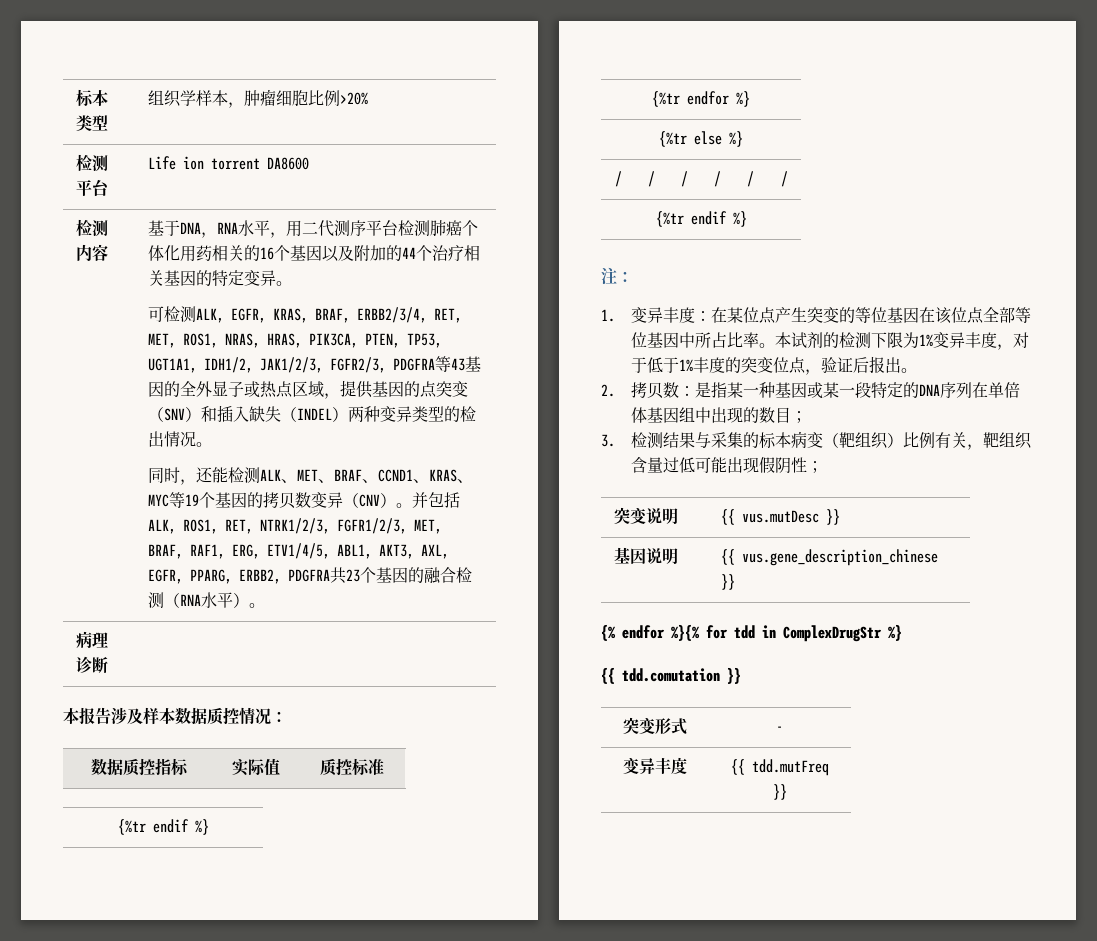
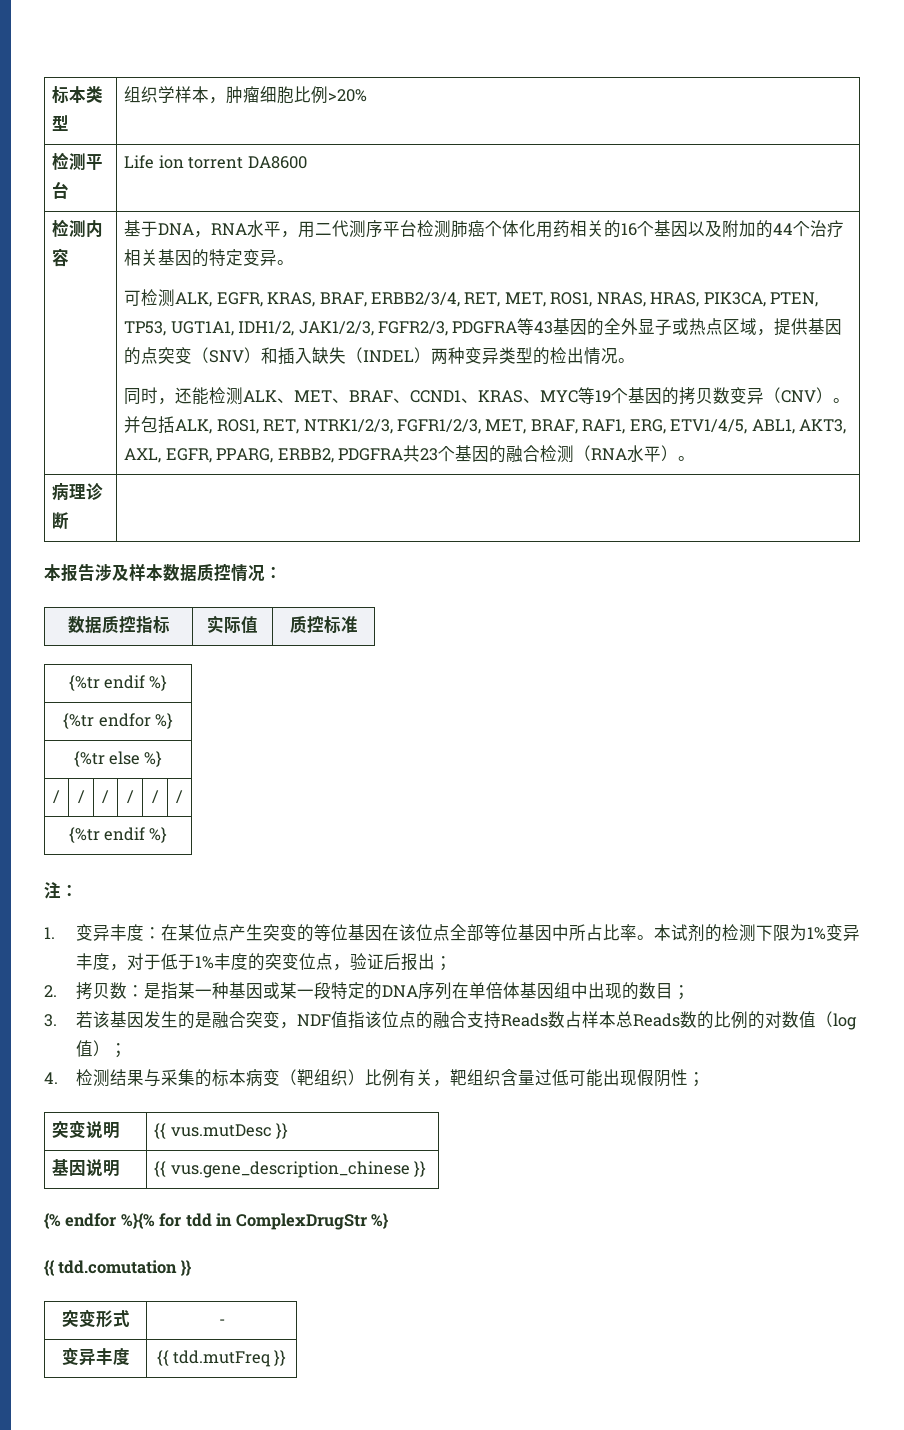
- 本试剂的检测下限为1%变异丰度，对于低于1%丰度的突变位点，验证后报出。
+ 本试剂的检测下限为1%变异丰度，对于低于1%丰度的突变位点，验证后报出；
- 3.检测结果与采集的标本病变（靶组织）比例有关，靶组织含量过低可能出现假阴性；
+ 3.若该基因发生的是融合突变，NDF值指该位点的融合支持Reads数占样本总Reads数的比例的对数值（log值）；
+ 4.检测结果与采集的标本病变（靶组织）比例有关，靶组织含量过低可能出现假阴性；

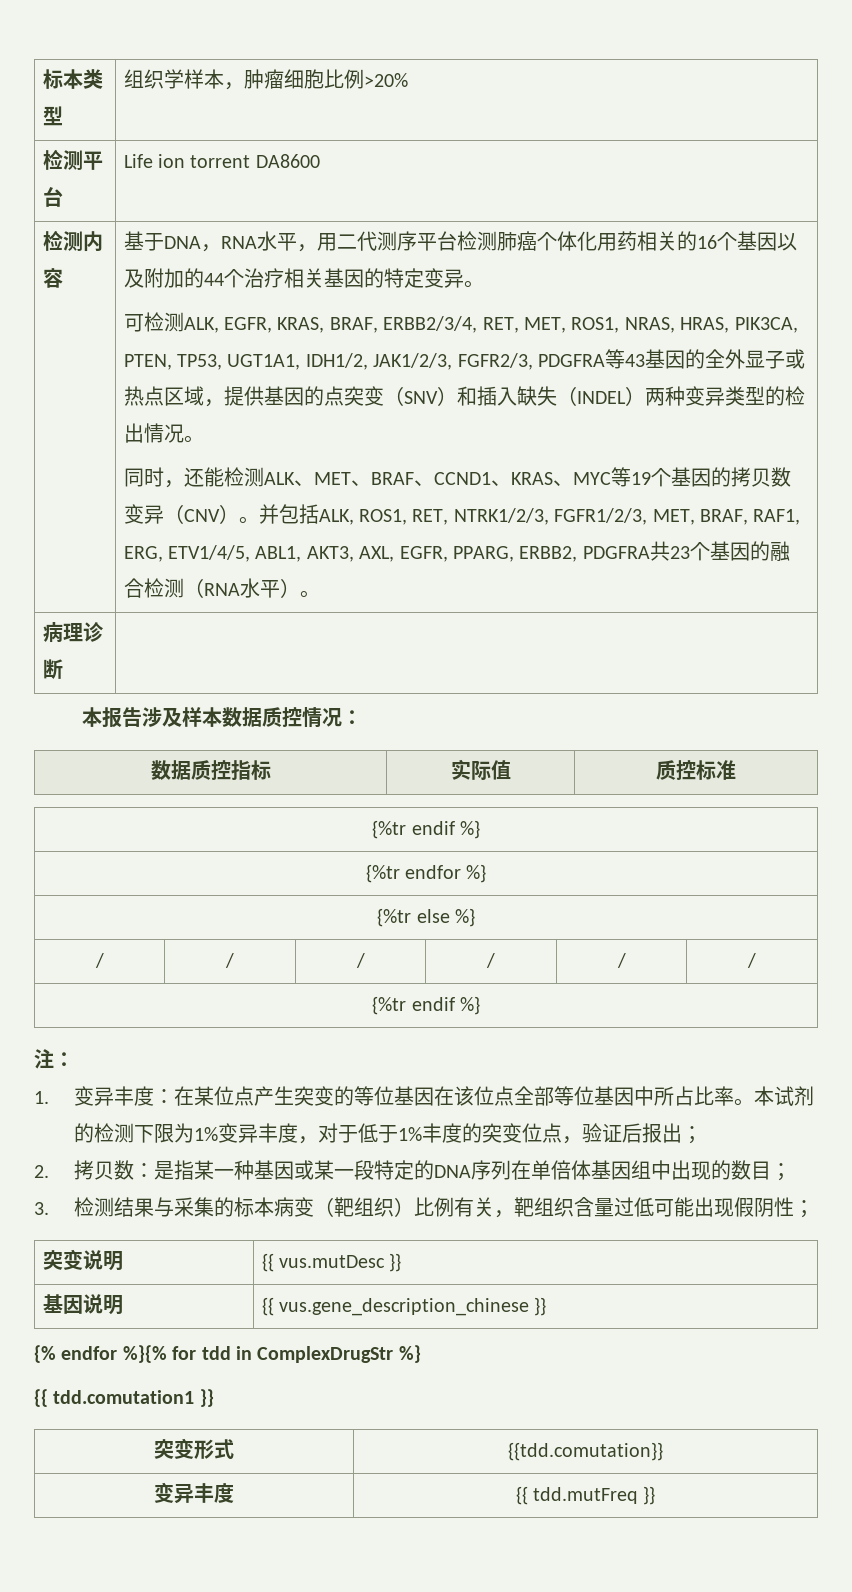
- 3.若该基因发生的是融合突变，NDF值指该位点的融合支持Reads数占样本总Reads数的比例的对数值（log值）；
- 4.检测结果与采集的标本病变（靶组织）比例有关，靶组织含量过低可能出现假阴性；
+ 3.检测结果与采集的标本病变（靶组织）比例有关，靶组织含量过低可能出现假阴性；
- {{ tdd.comutation }}
+ {{ tdd.comutation1 }}
- 突变形式 | -
+ 突变形式 | {{tdd.comutation}}

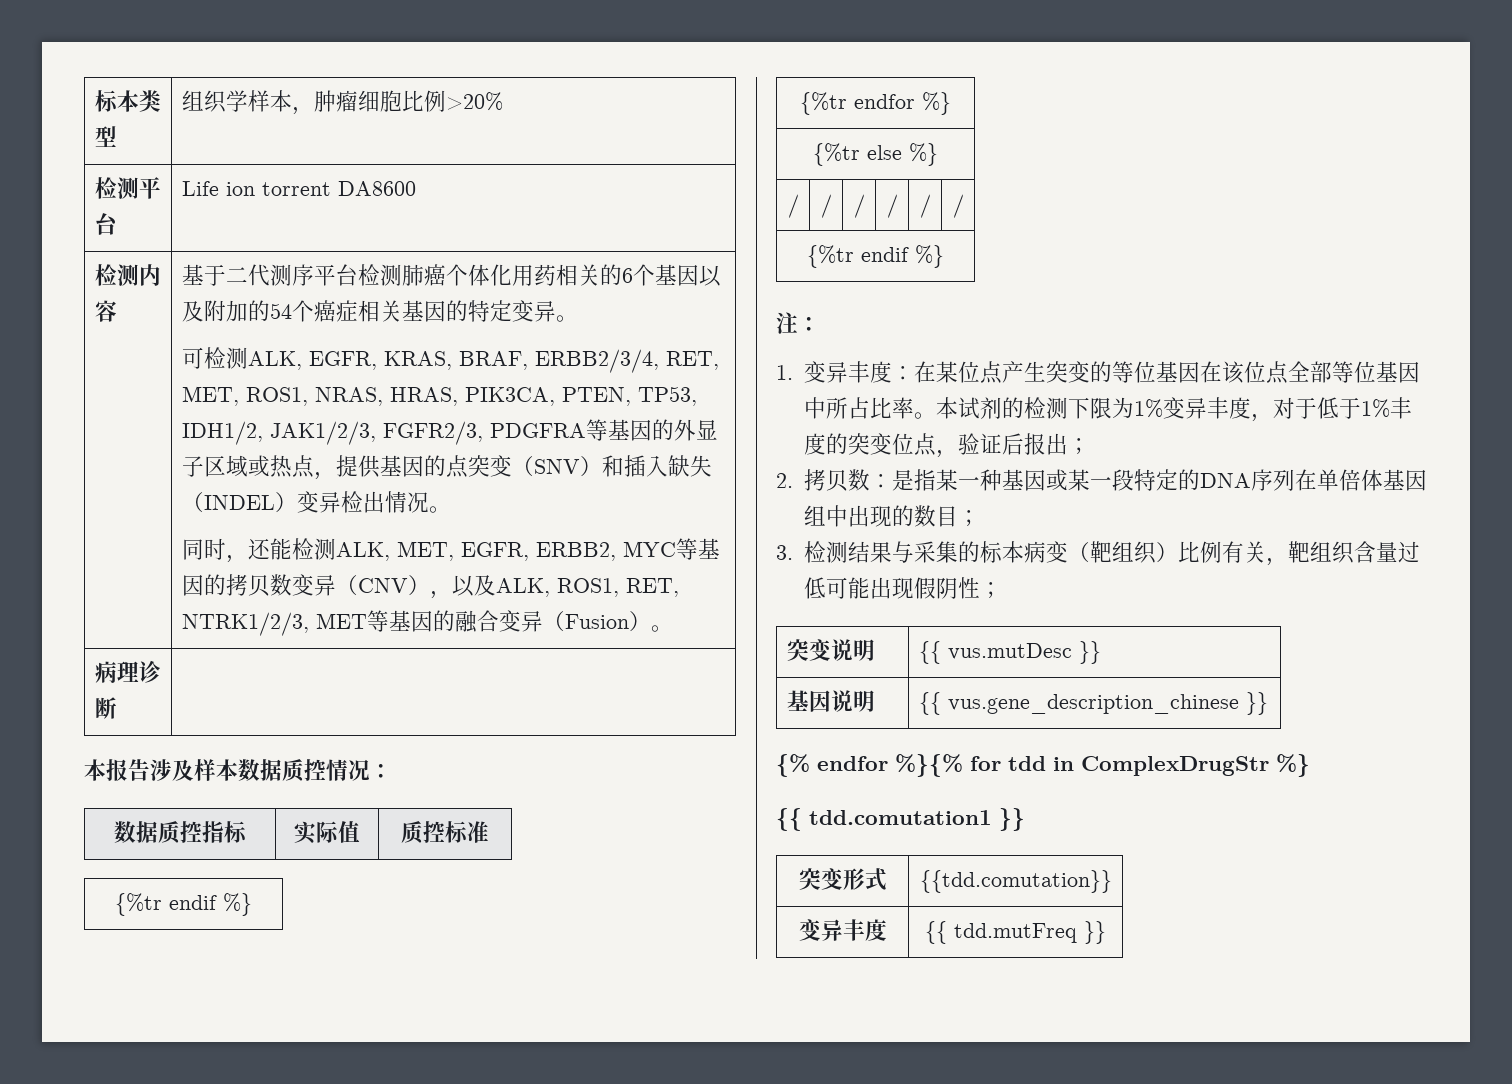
- 基于DNA，RNA水平，用二代测序平台检测肺癌个体化用药相关的16个基因以及附加的44个治疗相关基因的特定变异。
+ 基于二代测序平台检测肺癌个体化用药相关的6个基因以及附加的54个癌症相关基因的特定变异。
- 可检测ALK, EGFR, KRAS, BRAF, ERBB2/3/4, RET, MET, ROS1, NRAS, HRAS, PIK3CA, PTEN, TP53, UGT1A1, IDH1/2, JAK1/2/3, FGFR2/3, PDGFRA等43基因的全外显子或热点区域，提供基因的点突变（SNV）和插入缺失（INDEL）两种变异类型的检出情况。
+ 可检测ALK, EGFR, KRAS, BRAF, ERBB2/3/4, RET, MET, ROS1, NRAS, HRAS, PIK3CA, PTEN, TP53, IDH1/2, JAK1/2/3, FGFR2/3, PDGFRA等基因的外显子区域或热点，提供基因的点突变（SNV）和插入缺失（INDEL）变异检出情况。
- 同时，还能检测ALK、MET、BRAF、CCND1、KRAS、MYC等19个基因的拷贝数变异（CNV）。并包括ALK, ROS1, RET, NTRK1/2/3, FGFR1/2/3, MET, BRAF, RAF1, ERG, ETV1/4/5, ABL1, AKT3, AXL, EGFR, PPARG, ERBB2, PDGFRA共23个基因的融合检测（RNA水平）。
+ 同时，还能检测ALK, MET, EGFR, ERBB2, MYC等基因的拷贝数变异（CNV），以及ALK, ROS1, RET, NTRK1/2/3, MET等基因的融合变异（Fusion）。

